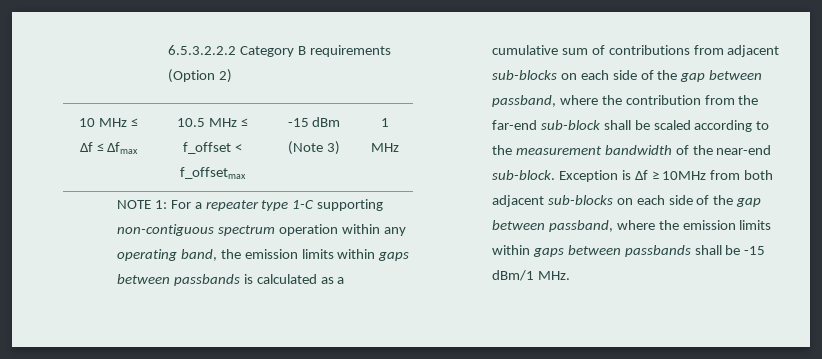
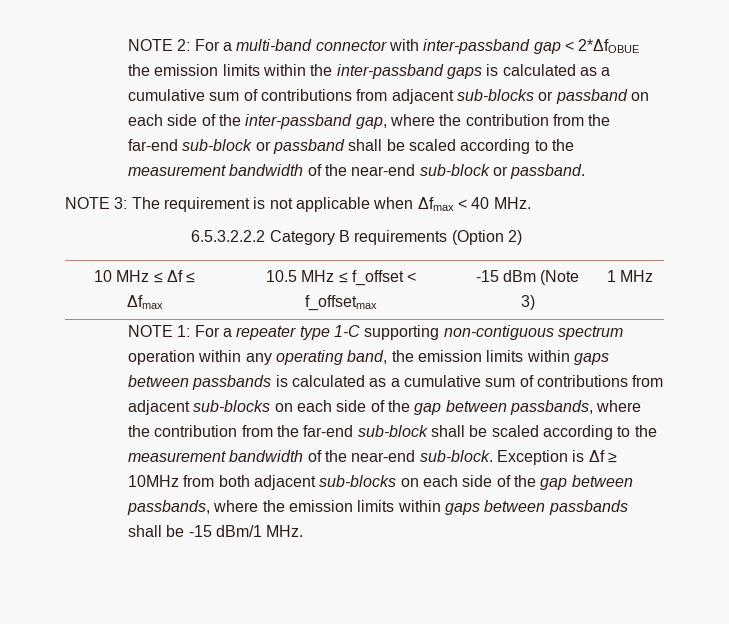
+ NOTE 2: For a multi-band connector with inter-passband gap < 2*ΔfOBUE the emission limits within the inter-passband gaps is calculated as a cumulative sum of contributions from adjacent sub-blocks or passband on each side of the inter-passband gap, where the contribution from the far-end sub-block or passband shall be scaled according to the measurement bandwidth of the near-end sub-block or passband.
+ NOTE 3: The requirement is not applicable when Δfmax < 40 MHz.
- NOTE 1: For a repeater type 1-C supporting non-contiguous spectrum operation within any operating band, the emission limits within gaps between passbands is calculated as a cumulative sum of contributions from adjacent sub-blocks on each side of the gap between passband, where the contribution from the far-end sub-block shall be scaled according to the measurement bandwidth of the near-end sub-block.
+ NOTE 1: For a repeater type 1-C supporting non-contiguous spectrum operation within any operating band, the emission limits within gaps between passbands is calculated as a cumulative sum of contributions from adjacent sub-blocks on each side of the gap between passbands, where the contribution from the far-end sub-block shall be scaled according to the measurement bandwidth of the near-end sub-block.
- Exception is Δf ≥ 10MHz from both adjacent sub-blocks on each side of the gap between passband, where the emission limits within gaps between passbands shall be -15 dBm/1 MHz.
+ Exception is Δf ≥ 10MHz from both adjacent sub-blocks on each side of the gap between passbands, where the emission limits within gaps between passbands shall be -15 dBm/1 MHz.

